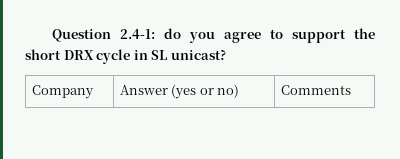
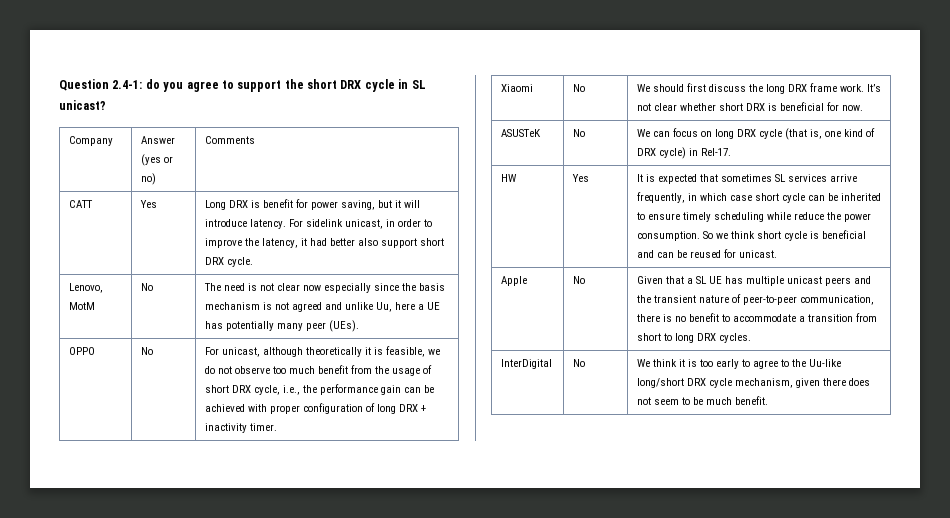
+ CATT | Yes | Long DRX is benefit for power saving, but it will introduce latency. For sidelink unicast, in order to improve the latency, it had better also support short DRX cycle.
+ Lenovo, MotM | No | The need is not clear now especially since the basis mechanism is not agreed and unlike Uu, here a UE has potentially many peer (UEs).
+ OPPO | No | For unicast, although theoretically it is feasible, we do not observe too much benefit from the usage of short DRX cycle, i.e., the performance gain can be achieved with proper configuration of long DRX + inactivity timer.
+ Xiaomi | No | We should first discuss the long DRX frame work. It’s not clear whether short DRX is beneficial for now.
+ ASUSTeK | No | We can focus on long DRX cycle (that is, one kind of DRX cycle) in Rel-17.
+ HW | Yes | It is expected that sometimes SL services arrive frequently, in which case short cycle can be inherited to ensure timely scheduling while reduce the power consumption. So we think short cycle is beneficial and can be reused for unicast.
+ Apple | No | Given that a SL UE has multiple unicast peers and the transient nature of peer-to-peer communication, there is no benefit to accommodate a transition from short to long DRX cycles.
+ InterDigital | No | We think it is too early to agree to the Uu-like long/short DRX cycle mechanism, given there does not seem to be much benefit.

